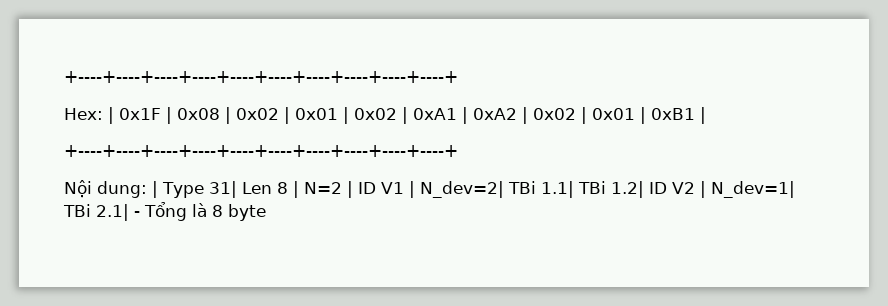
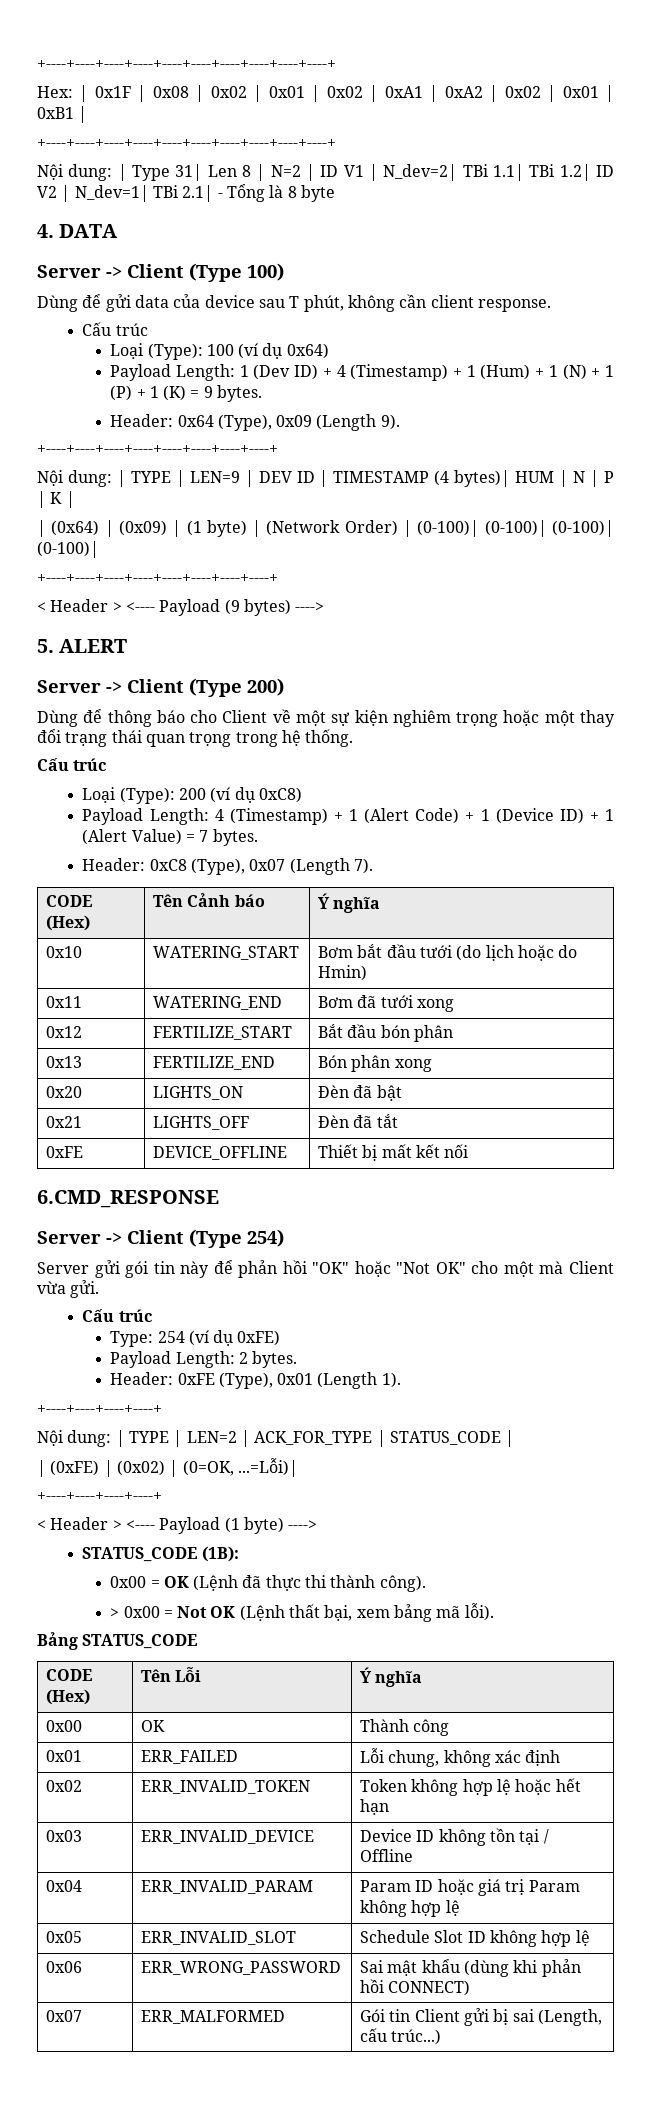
+ 4. DATA
+ Server -> Client (Type 100)
+ Dùng để gửi data của device sau T phút, không cần client response.
+ Cấu trúc
+ Loại (Type): 100 (ví dụ 0x64)
+ Payload Length: 1 (Dev ID) + 4 (Timestamp) + 1 (Hum) + 1 (N) + 1 (P) + 1 (K) = 9 bytes.
+ Header: 0x64 (Type), 0x09 (Length 9).
+ +----+----+----+----+----+----+----+----+
+ Nội dung: | TYPE | LEN=9 | DEV ID | TIMESTAMP (4 bytes)| HUM | N | P | K |
+ | (0x64) | (0x09) | (1 byte) | (Network Order) | (0-100)| (0-100)| (0-100)| (0-100)|
+ +----+----+----+----+----+----+----+----+
+ < Header > <---- Payload (9 bytes) ---->
+ 5. ALERT
+ Server -> Client (Type 200)
+ Dùng để thông báo cho Client về một sự kiện nghiêm trọng hoặc một thay đổi trạng thái quan trọng trong hệ thống.
+ Cấu trúc
+ Loại (Type): 200 (ví dụ 0xC8)
+ Payload Length: 4 (Timestamp) + 1 (Alert Code) + 1 (Device ID) + 1 (Alert Value) = 7 bytes.
+ Header: 0xC8 (Type), 0x07 (Length 7).
+ CODE (Hex) | Tên Cảnh báo | Ý nghĩa
+ 0x10 | WATERING_START | Bơm bắt đầu tưới (do lịch hoặc do Hmin)
+ 0x11 | WATERING_END | Bơm đã tưới xong
+ 0x12 | FERTILIZE_START | Bắt đầu bón phân
+ 0x13 | FERTILIZE_END | Bón phân xong
+ 0x20 | LIGHTS_ON | Đèn đã bật
+ 0x21 | LIGHTS_OFF | Đèn đã tắt
+ 0xFE | DEVICE_OFFLINE | Thiết bị mất kết nối
+ 6.CMD_RESPONSE
+ Server -> Client (Type 254)
+ Server gửi gói tin này để phản hồi "OK" hoặc "Not OK" cho một mà Client vừa gửi.
+ Cấu trúc
+ Type: 254 (ví dụ 0xFE)
+ Payload Length: 2 bytes.
+ Header: 0xFE (Type), 0x01 (Length 1).
+ +----+----+----+----+
+ Nội dung: | TYPE | LEN=2 | ACK_FOR_TYPE | STATUS_CODE |
+ | (0xFE) | (0x02) | (0=OK, ...=Lỗi)|
+ +----+----+----+----+
+ < Header > <---- Payload (1 byte) ---->
+ STATUS_CODE (1B):
+ 0x00 = OK (Lệnh đã thực thi thành công).
+ > 0x00 = Not OK (Lệnh thất bại, xem bảng mã lỗi).
+ Bảng STATUS_CODE
+ CODE (Hex) | Tên Lỗi | Ý nghĩa
+ 0x00 | OK | Thành công
+ 0x01 | ERR_FAILED | Lỗi chung, không xác định
+ 0x02 | ERR_INVALID_TOKEN | Token không hợp lệ hoặc hết hạn
+ 0x03 | ERR_INVALID_DEVICE | Device ID không tồn tại / Offline
+ 0x04 | ERR_INVALID_PARAM | Param ID hoặc giá trị Param không hợp lệ
+ 0x05 | ERR_INVALID_SLOT | Schedule Slot ID không hợp lệ
+ 0x06 | ERR_WRONG_PASSWORD | Sai mật khẩu (dùng khi phản hồi CONNECT)
+ 0x07 | ERR_MALFORMED | Gói tin Client gửi bị sai (Length, cấu trúc...)

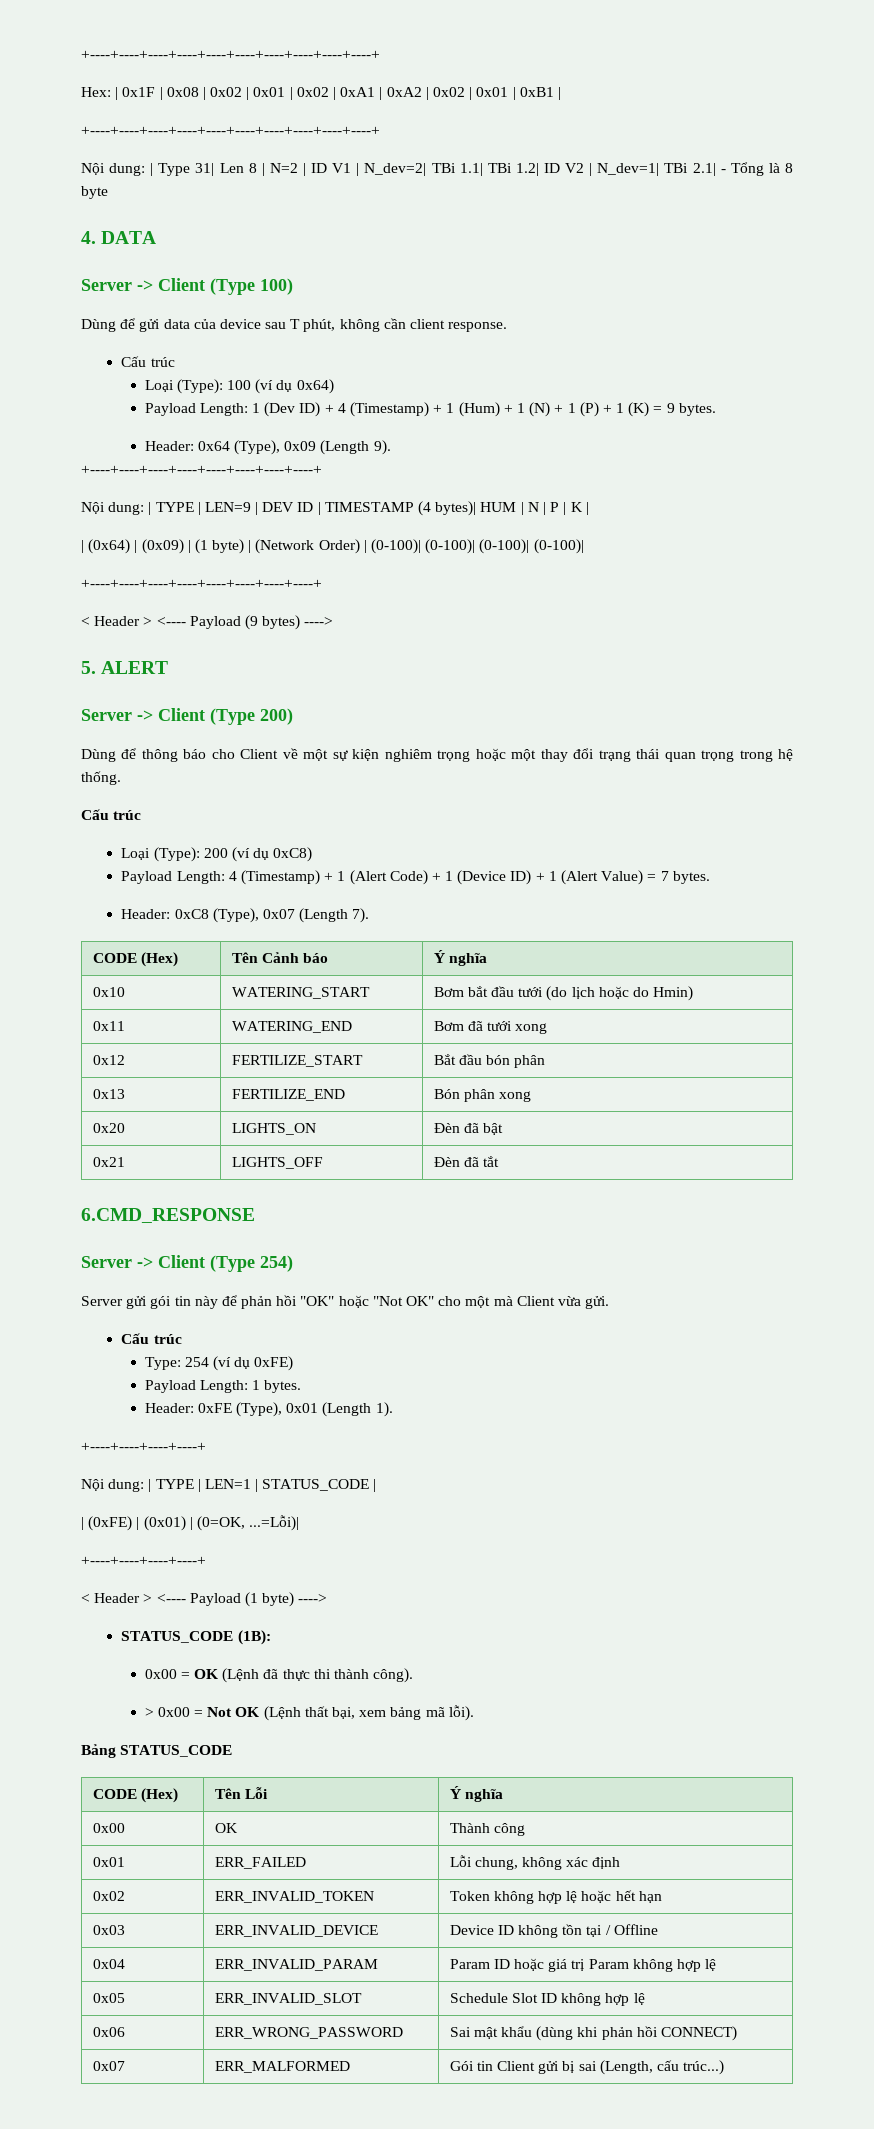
- 0xFE | DEVICE_OFFLINE | Thiết bị mất kết nối
- Payload Length: 2 bytes.
+ Payload Length: 1 bytes.
- Nội dung: | TYPE | LEN=2 | ACK_FOR_TYPE | STATUS_CODE |
+ Nội dung: | TYPE | LEN=1 | STATUS_CODE |
- | (0xFE) | (0x02) | (0=OK, ...=Lỗi)|
+ | (0xFE) | (0x01) | (0=OK, ...=Lỗi)|

